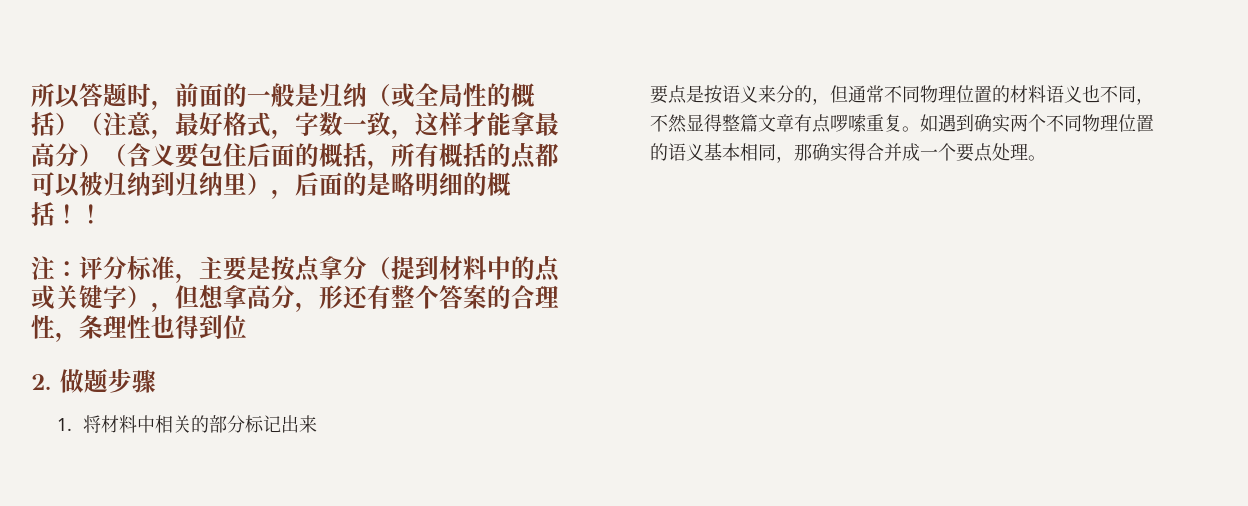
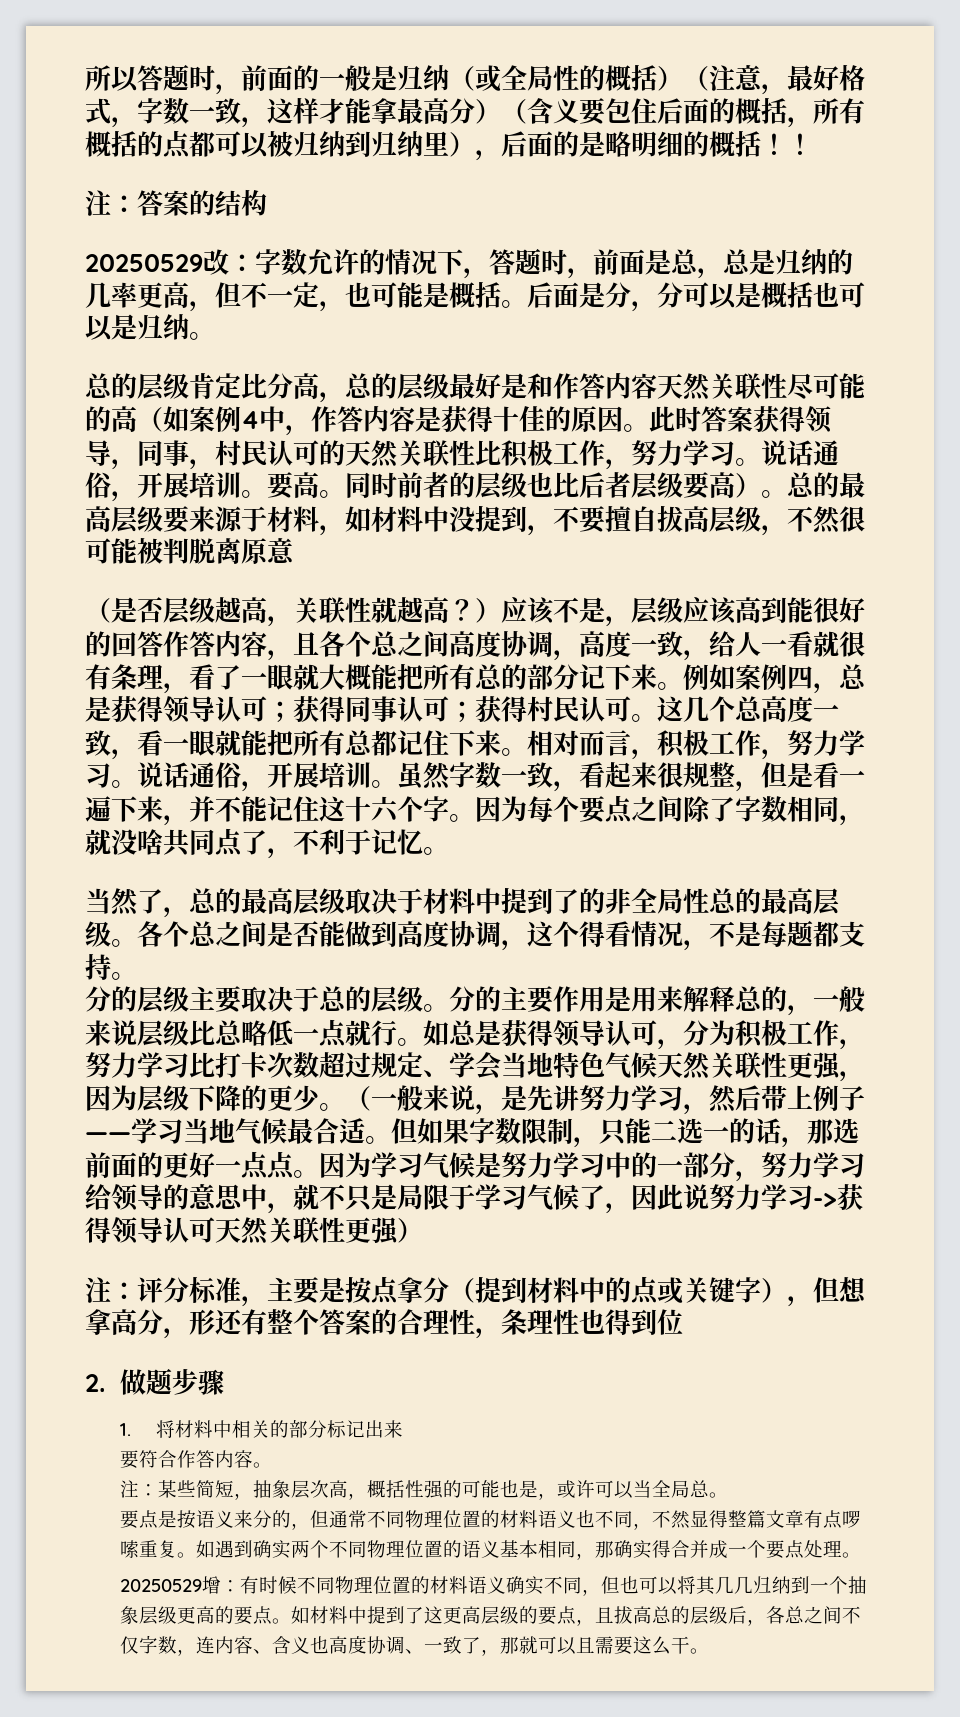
+ 注：答案的结构
+ 20250529改：字数允许的情况下，答题时，前面是总，总是归纳的几率更高，但不一定，也可能是概括。后面是分，分可以是概括也可以是归纳。
+ 总的层级肯定比分高，总的层级最好是和作答内容天然关联性尽可能的高（如案例4中，作答内容是获得十佳的原因。此时答案获得领导，同事，村民认可的天然关联性比积极工作，努力学习。说话通俗，开展培训。要高。同时前者的层级也比后者层级要高）。总的最高层级要来源于材料，如材料中没提到，不要擅自拔高层级，不然很可能被判脱离原意
+ （是否层级越高，关联性就越高？）应该不是，层级应该高到能很好的回答作答内容，且各个总之间高度协调，高度一致，给人一看就很有条理，看了一眼就大概能把所有总的部分记下来。例如案例四，总是获得领导认可；获得同事认可；获得村民认可。这几个总高度一致，看一眼就能把所有总都记住下来。相对而言，积极工作，努力学习。说话通俗，开展培训。虽然字数一致，看起来很规整，但是看一遍下来，并不能记住这十六个字。因为每个要点之间除了字数相同，就没啥共同点了，不利于记忆。
+ 当然了，总的最高层级取决于材料中提到了的非全局性总的最高层级。各个总之间是否能做到高度协调，这个得看情况，不是每题都支持。
+ 分的层级主要取决于总的层级。分的主要作用是用来解释总的，一般来说层级比总略低一点就行。如总是获得领导认可，分为积极工作，努力学习比打卡次数超过规定、学会当地特色气候天然关联性更强，因为层级下降的更少。（一般来说，是先讲努力学习，然后带上例子——学习当地气候最合适。但如果字数限制，只能二选一的话，那选前面的更好一点点。因为学习气候是努力学习中的一部分，努力学习给领导的意思中，就不只是局限于学习气候了，因此说努力学习->获得领导认可天然关联性更强）
+ 要符合作答内容。
+ 注：某些简短，抽象层次高，概括性强的可能也是，或许可以当全局总。
+ 20250529增：有时候不同物理位置的材料语义确实不同，但也可以将其几几归纳到一个抽象层级更高的要点。如材料中提到了这更高层级的要点，且拔高总的层级后，各总之间不仅字数，连内容、含义也高度协调、一致了，那就可以且需要这么干。

